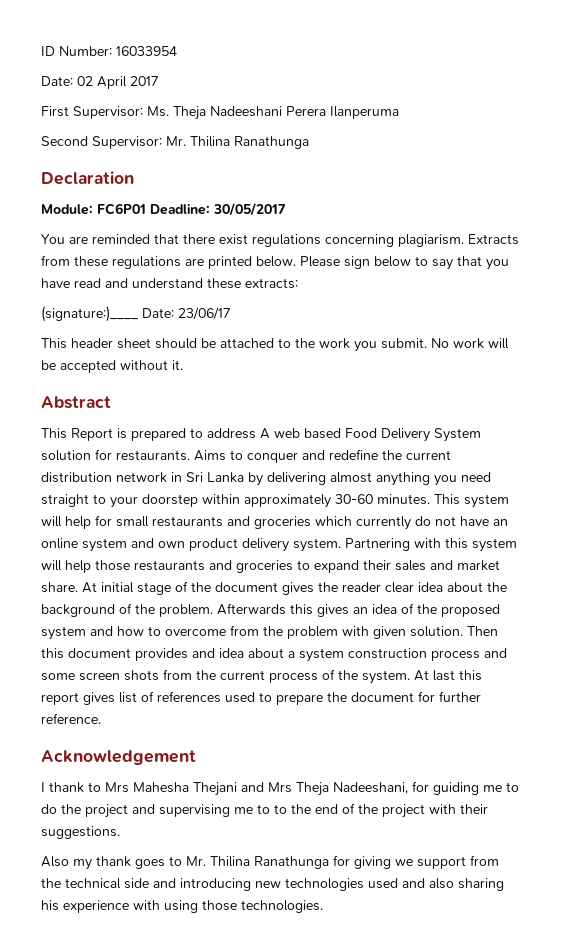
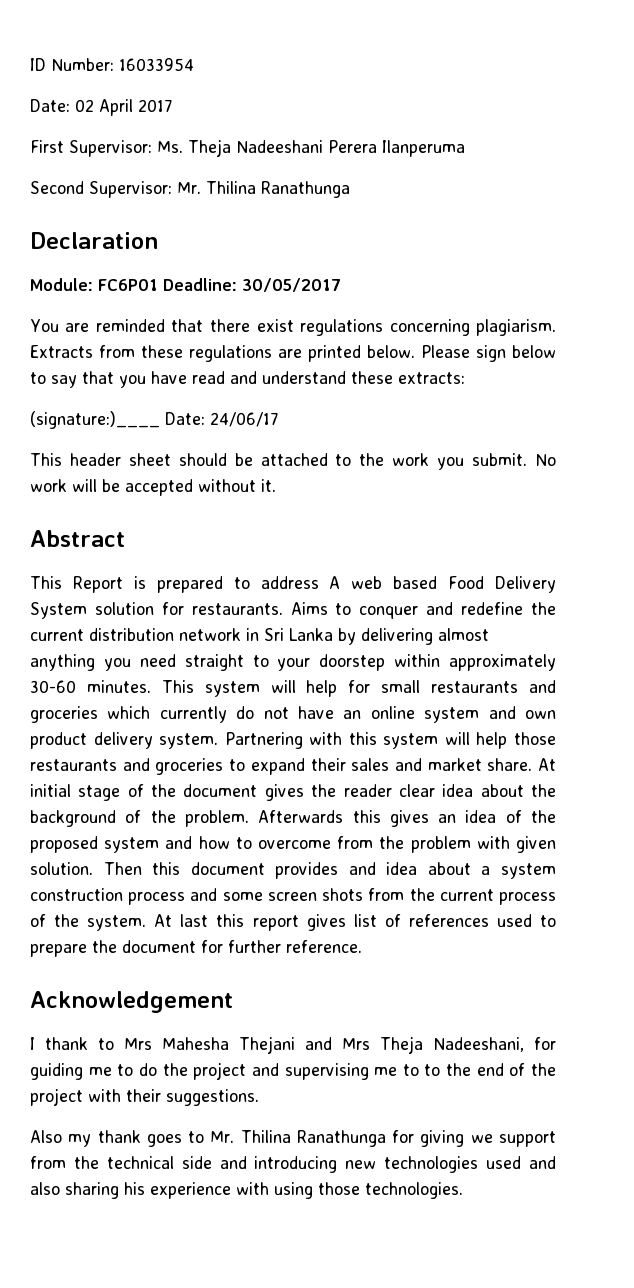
- (signature:)____ Date: 23/06/17
+ (signature:)____ Date: 24/06/17

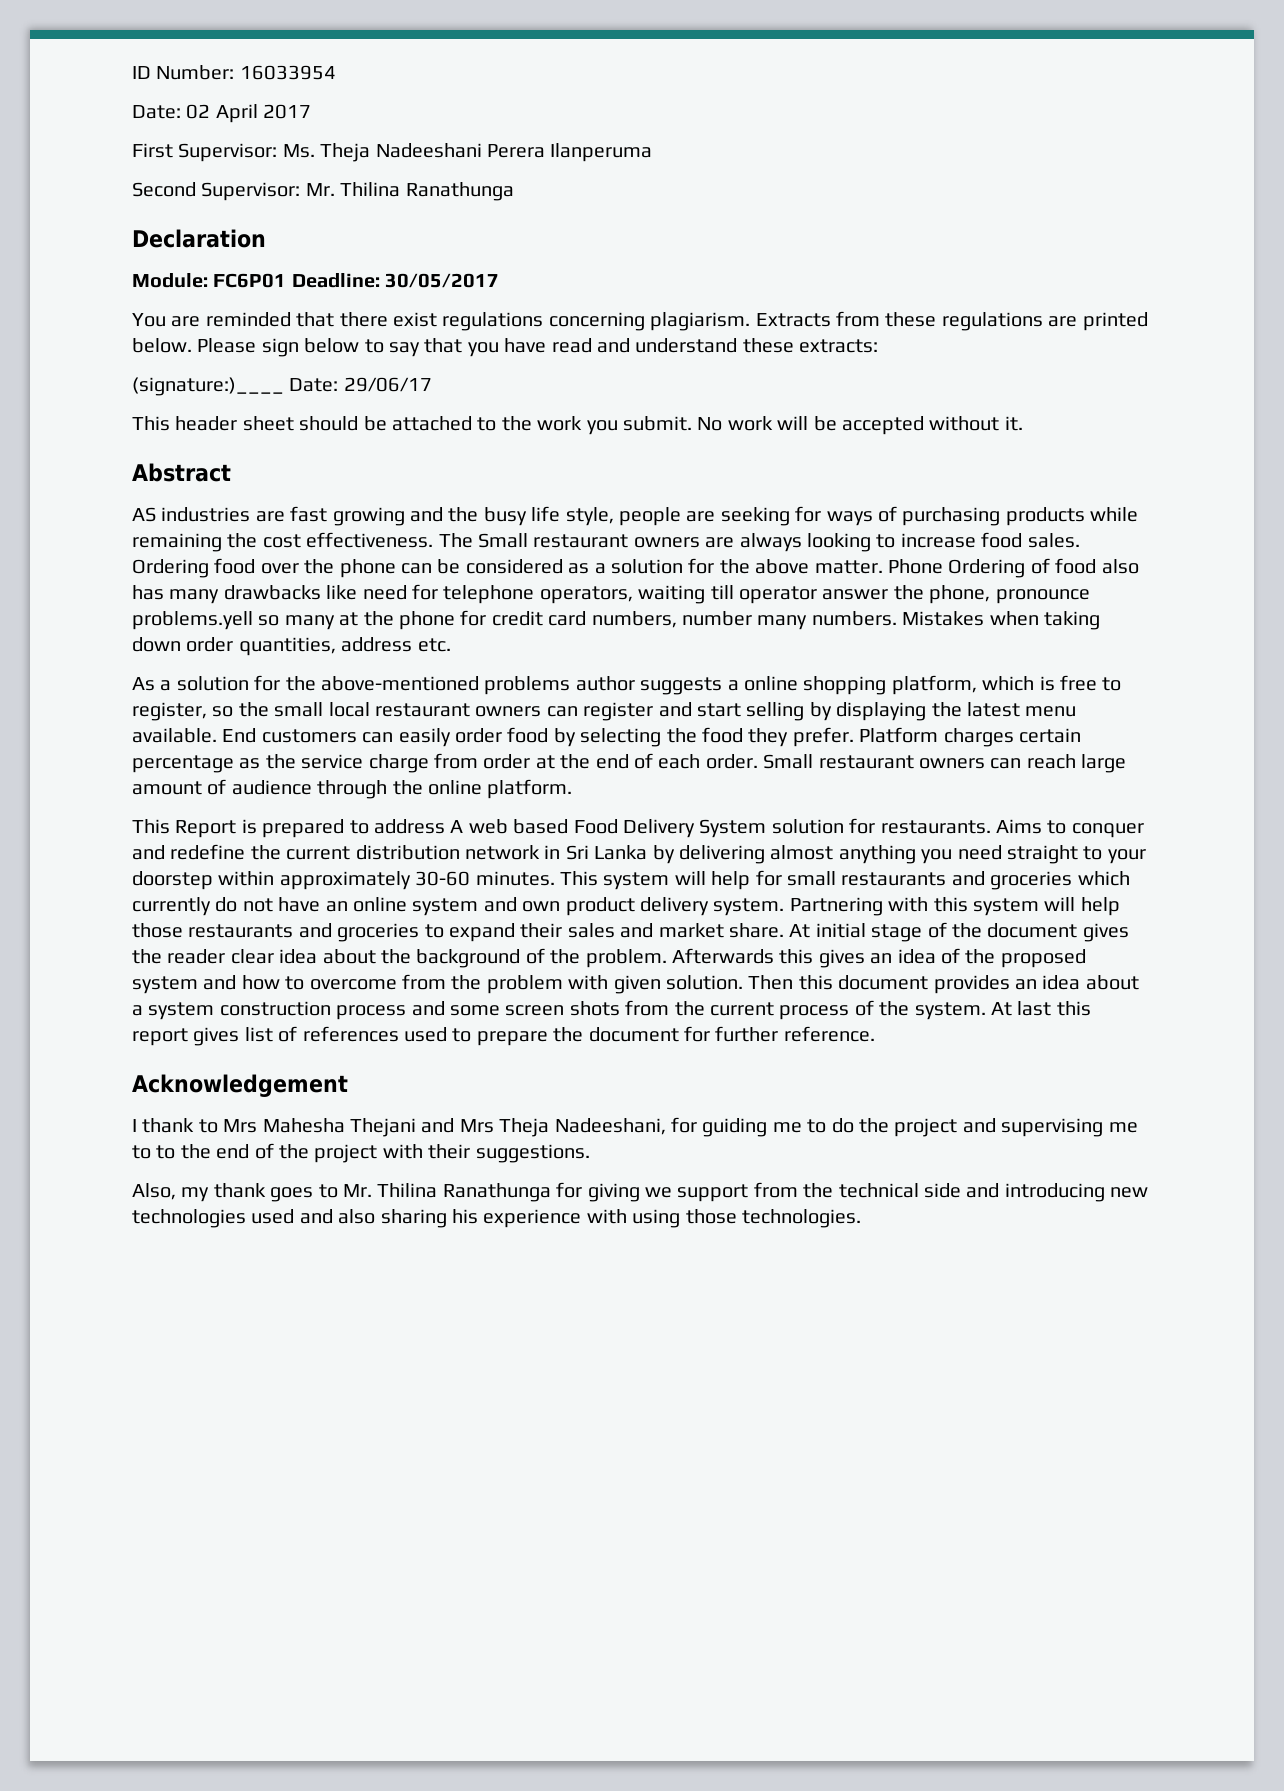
- (signature:)____ Date: 24/06/17
+ (signature:)____ Date: 29/06/17
+ AS industries are fast growing and the busy life style, people are seeking for ways of purchasing products while remaining the cost effectiveness. The Small restaurant owners are always looking to increase food sales. Ordering food over the phone can be considered as a solution for the above matter. Phone Ordering of food also has many drawbacks like need for telephone operators, waiting till operator answer the phone, pronounce problems.yell so many at the phone for credit card numbers, number many numbers. Mistakes when taking down order quantities, address etc.
+ As a solution for the above-mentioned problems author suggests a online shopping platform, which is free to register, so the small local restaurant owners can register and start selling by displaying the latest menu available. End customers can easily order food by selecting the food they prefer. Platform charges certain percentage as the service charge from order at the end of each order. Small restaurant owners can reach large amount of audience through the online platform.
- Then this document provides and idea about a system construction process and some screen shots from the current process of the system.
+ Then this document provides an idea about a system construction process and some screen shots from the current process of the system.
- Also my thank goes to Mr. Thilina Ranathunga for giving we support from the technical side and introducing new technologies used and also sharing his experience with using those technologies.
+ Also, my thank goes to Mr. Thilina Ranathunga for giving we support from the technical side and introducing new technologies used and also sharing his experience with using those technologies.

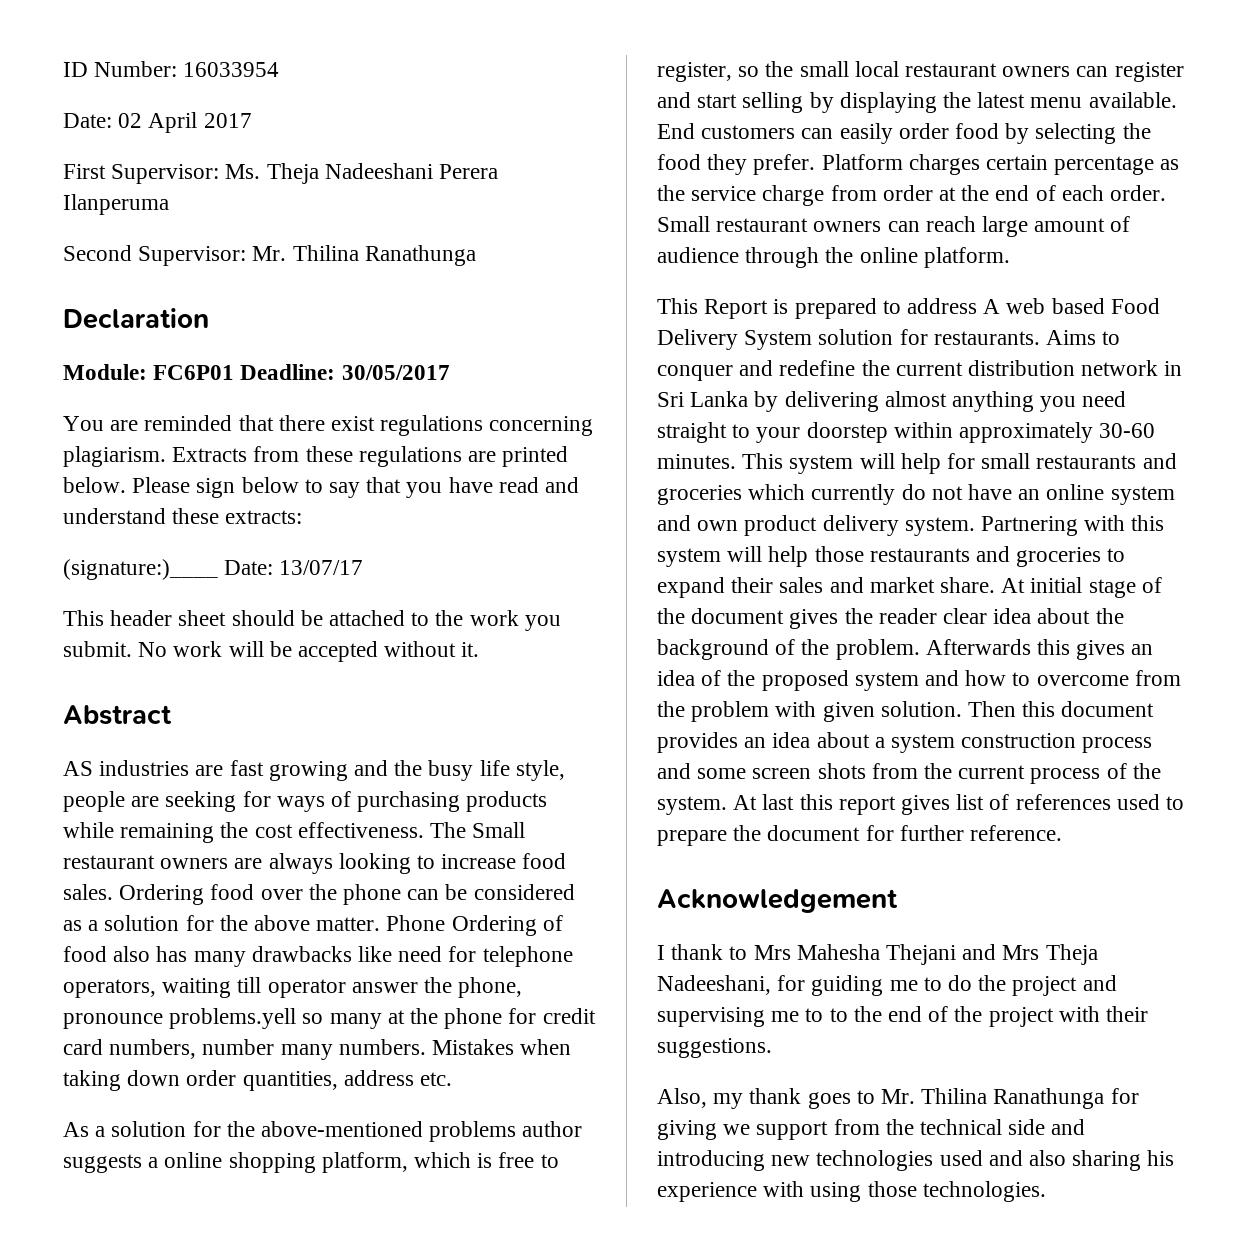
- (signature:)____ Date: 29/06/17
+ (signature:)____ Date: 13/07/17

